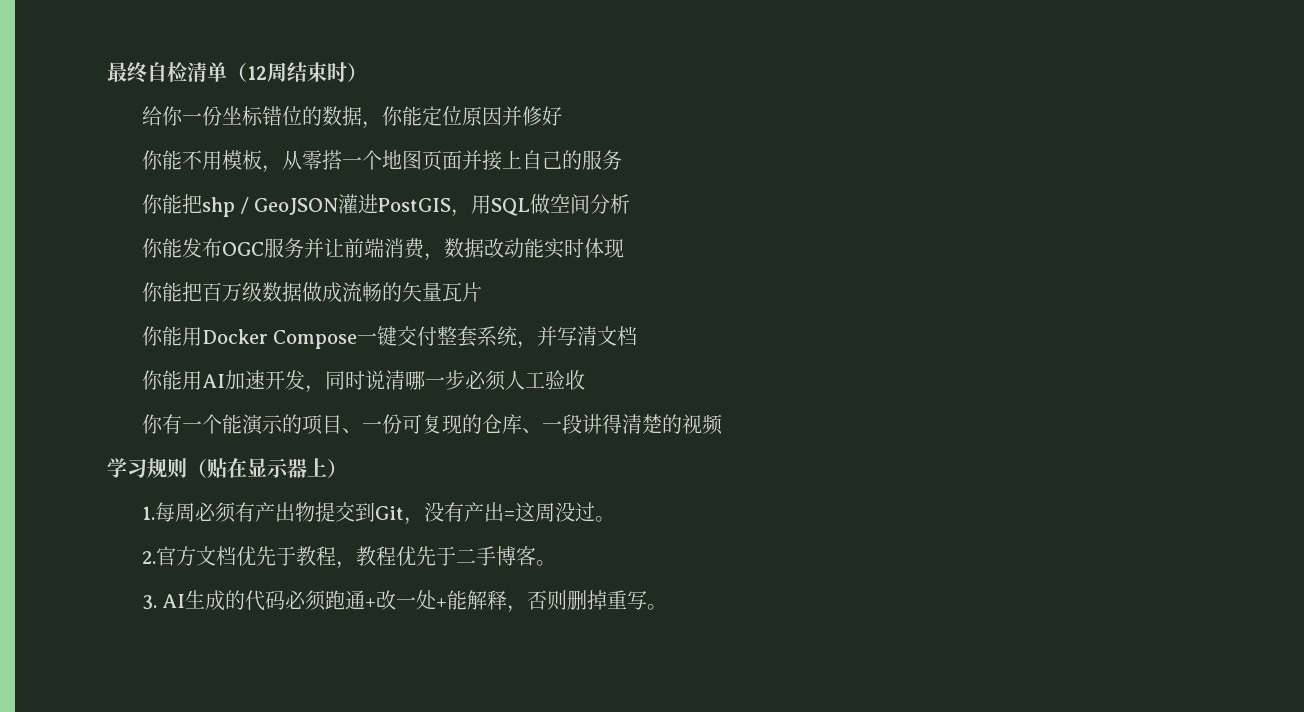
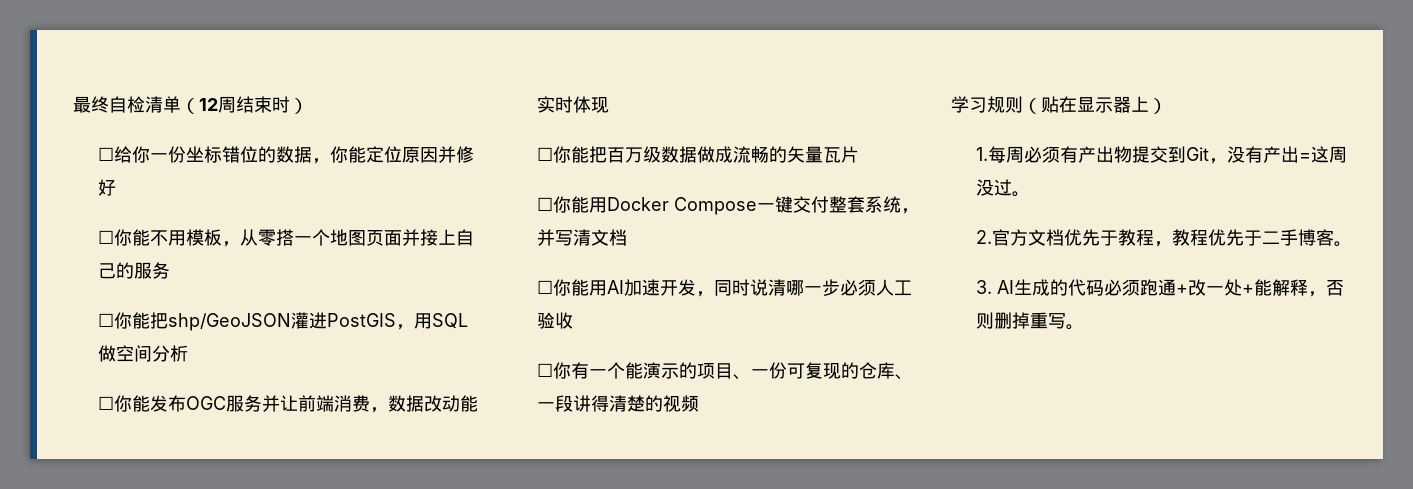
- 给你一份坐标错位的数据，你能定位原因并修好
+ ☐给你一份坐标错位的数据，你能定位原因并修好
- 你能不用模板，从零搭一个地图页面并接上自己的服务
+ ☐你能不用模板，从零搭一个地图页面并接上自己的服务
- 你能把shp / GeoJSON灌进PostGIS，用SQL做空间分析
+ ☐你能把shp/GeoJSON灌进PostGIS，用SQL做空间分析
- 你能发布OGC服务并让前端消费，数据改动能实时体现
+ ☐你能发布OGC服务并让前端消费，数据改动能实时体现
- 你能把百万级数据做成流畅的矢量瓦片
+ ☐你能把百万级数据做成流畅的矢量瓦片
- 你能用Docker Compose一键交付整套系统，并写清文档
+ ☐你能用Docker Compose一键交付整套系统，并写清文档
- 你能用AI加速开发，同时说清哪一步必须人工验收
+ ☐你能用AI加速开发，同时说清哪一步必须人工验收
- 你有一个能演示的项目、一份可复现的仓库、一段讲得清楚的视频
+ ☐你有一个能演示的项目、一份可复现的仓库、一段讲得清楚的视频

